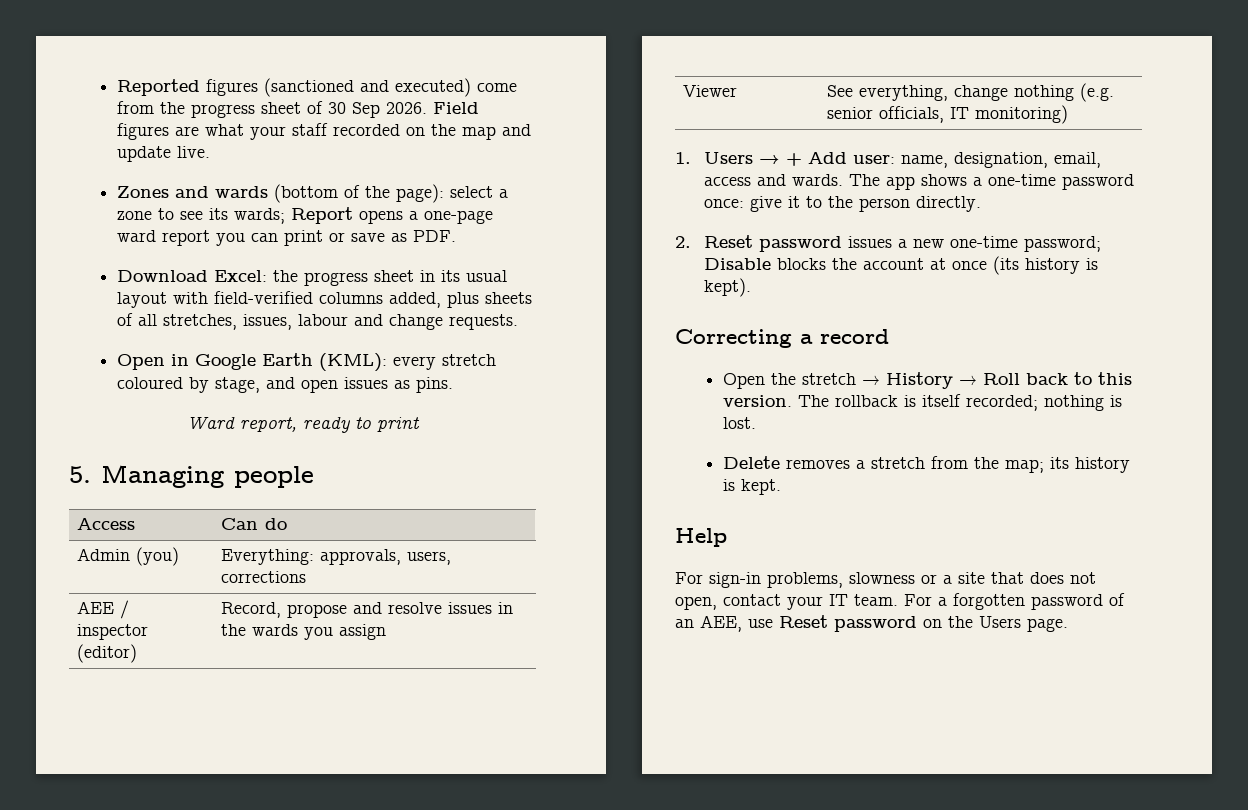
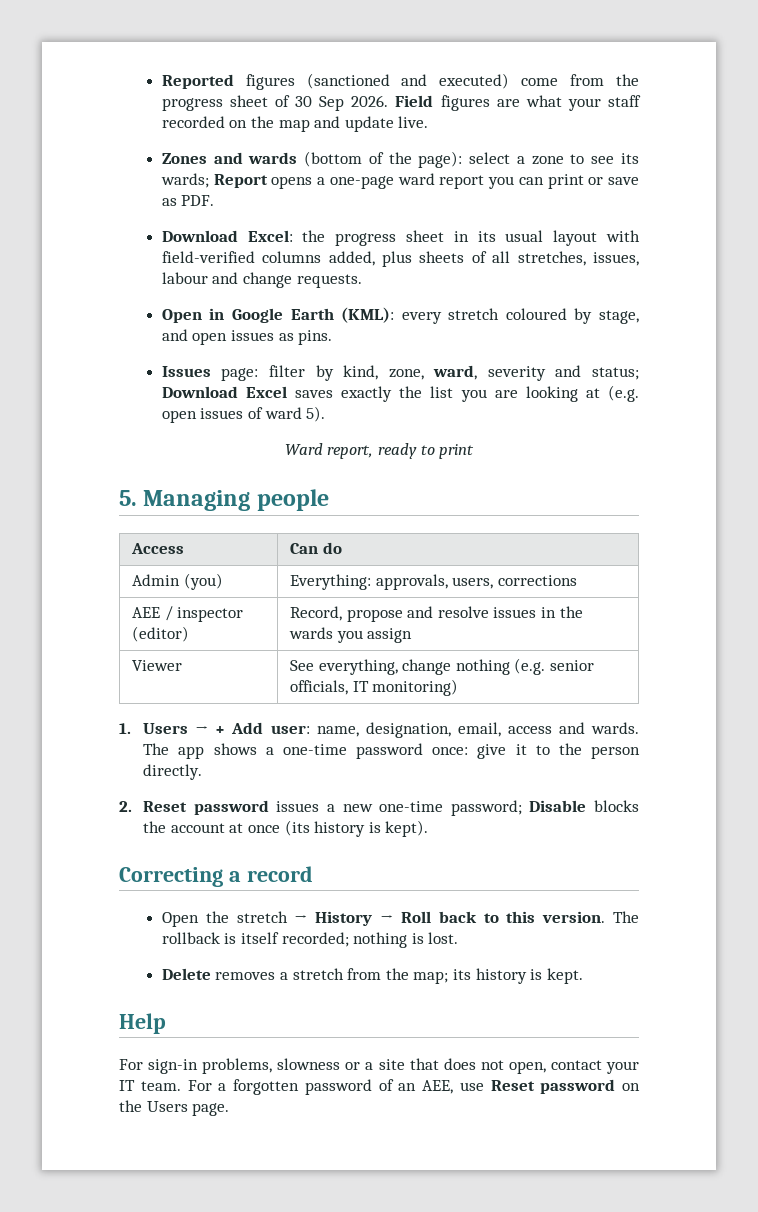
+ Issues page: filter by kind, zone, ward, severity and status; Download Excel saves exactly the list you are looking at (e.g. open issues of ward 5).

